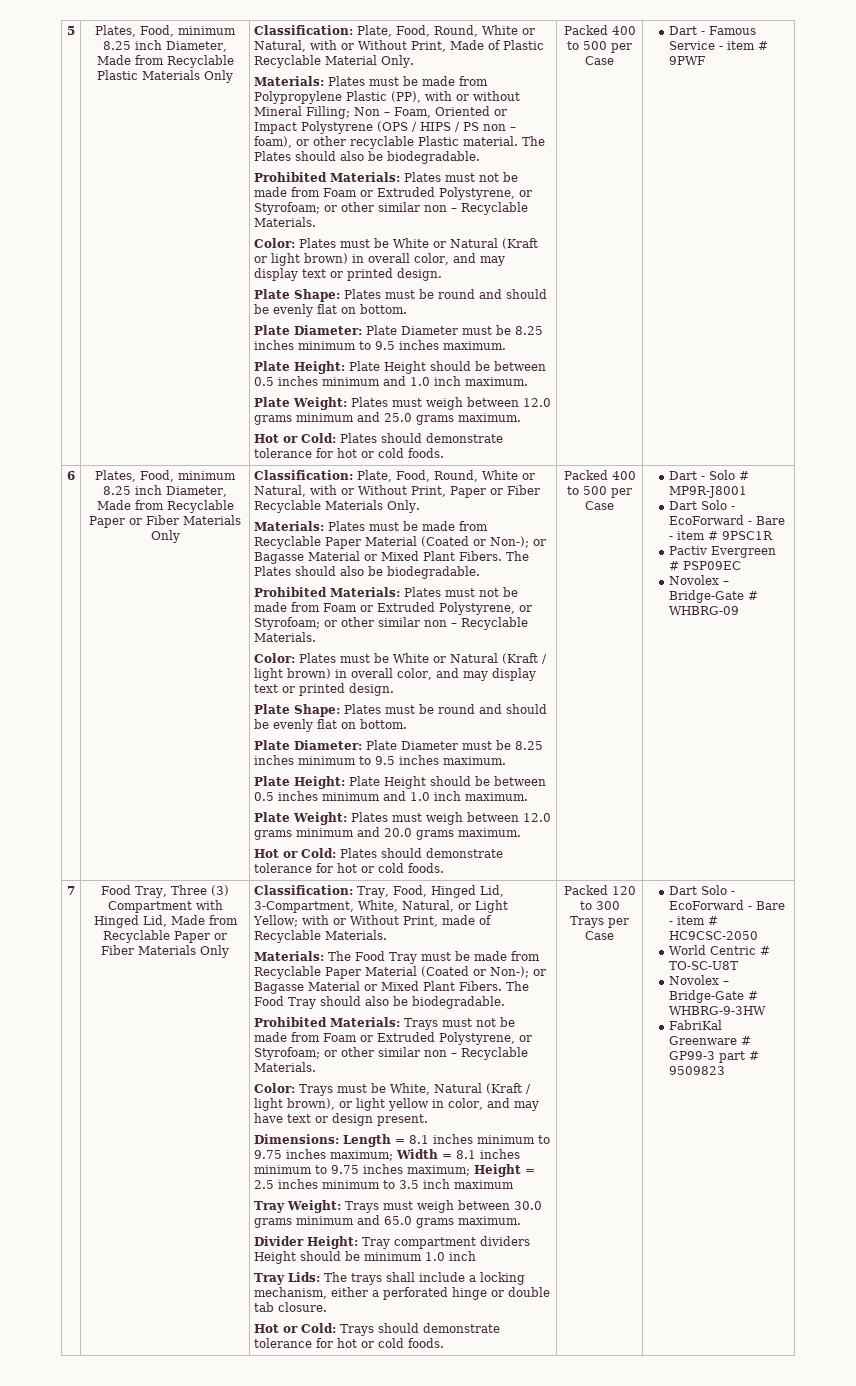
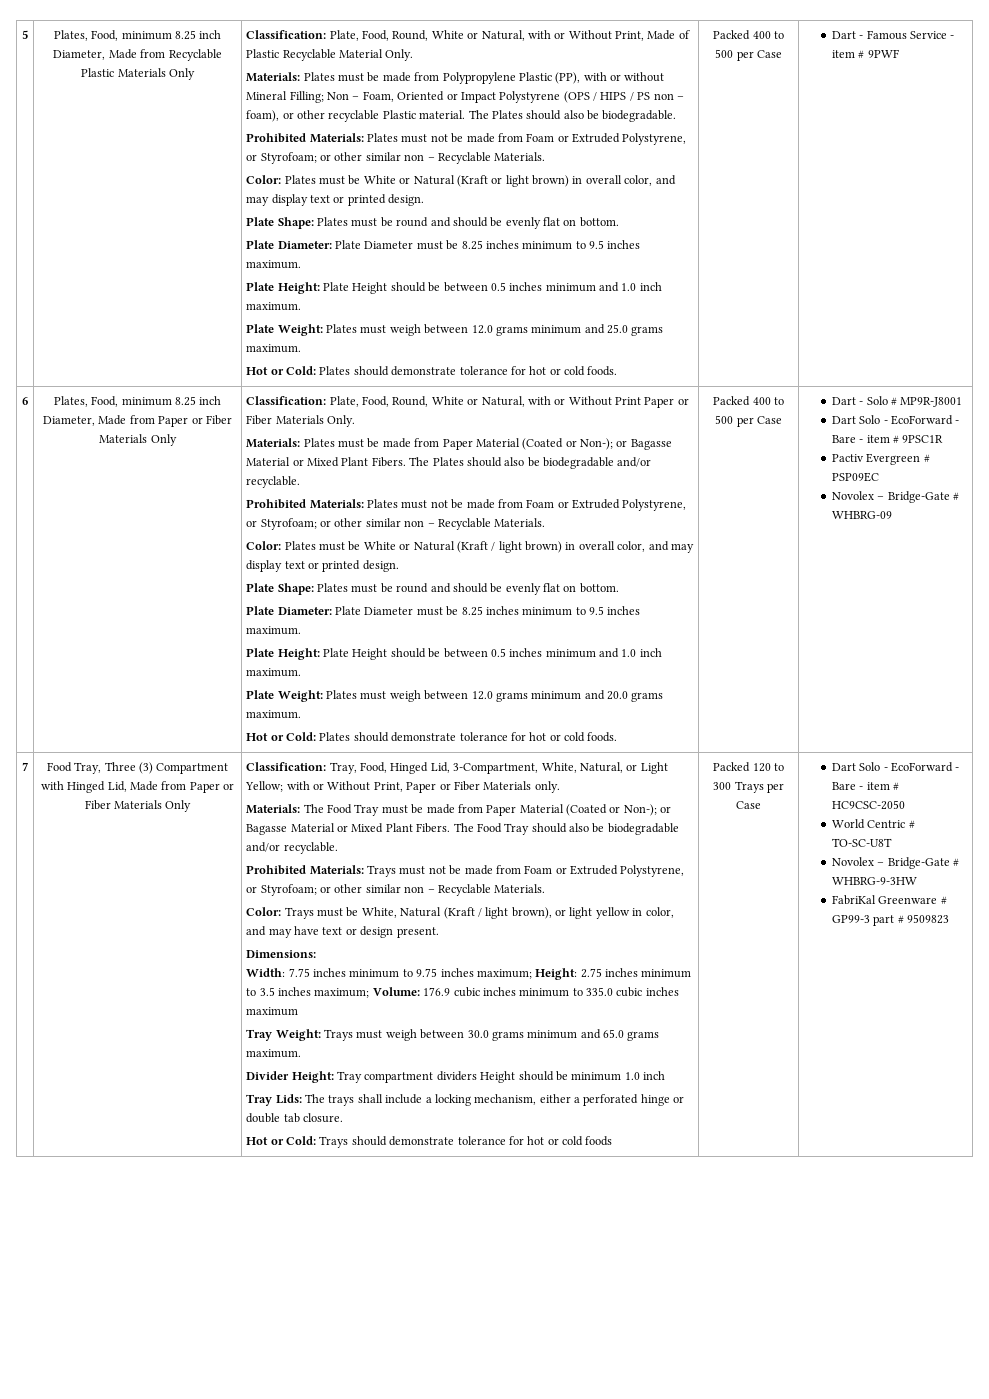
- Plates, Food, minimum 8.25 inch Diameter, Made from Recyclable Paper or Fiber Materials Only
+ Plates, Food, minimum 8.25 inch Diameter, Made from Paper or Fiber Materials Only
- Classification: Plate, Food, Round, White or Natural, with or Without Print, Paper or Fiber Recyclable Materials Only.
+ Classification: Plate, Food, Round, White or Natural, with or Without Print Paper or Fiber Materials Only.
- Materials: Plates must be made from Recyclable Paper Material (Coated or Non-); or Bagasse Material or Mixed Plant Fibers. The Plates should also be biodegradable.
+ Materials: Plates must be made from Paper Material (Coated or Non-); or Bagasse Material or Mixed Plant Fibers. The Plates should also be biodegradable and/or recyclable.
- Food Tray, Three (3) Compartment with Hinged Lid, Made from Recyclable Paper or Fiber Materials Only
+ Food Tray, Three (3) Compartment with Hinged Lid, Made from Paper or Fiber Materials Only
- Classification: Tray, Food, Hinged Lid, 3-Compartment, White, Natural, or Light Yellow; with or Without Print, made of Recyclable Materials.
+ Classification: Tray, Food, Hinged Lid, 3-Compartment, White, Natural, or Light Yellow; with or Without Print, Paper or Fiber Materials only.
- Materials: The Food Tray must be made from Recyclable Paper Material (Coated or Non-); or Bagasse Material or Mixed Plant Fibers.
+ Materials: The Food Tray must be made from Paper Material (Coated or Non-); or Bagasse Material or Mixed Plant Fibers.
- The Food Tray should also be biodegradable.
+ The Food Tray should also be biodegradable and/or recyclable.
- Dimensions: Length = 8.1 inches minimum to 9.75 inches maximum; Width = 8.1 inches minimum to 9.75 inches maximum; Height = 2.5 inches minimum to 3.5 inch maximum
+ Dimensions:
+ Width: 7.75 inches minimum to 9.75 inches maximum; Height: 2.75 inches minimum to 3.5 inches maximum; Volume: 176.9 cubic inches minimum to 335.0 cubic inches maximum
- Hot or Cold: Trays should demonstrate tolerance for hot or cold foods.
+ Hot or Cold: Trays should demonstrate tolerance for hot or cold foods

